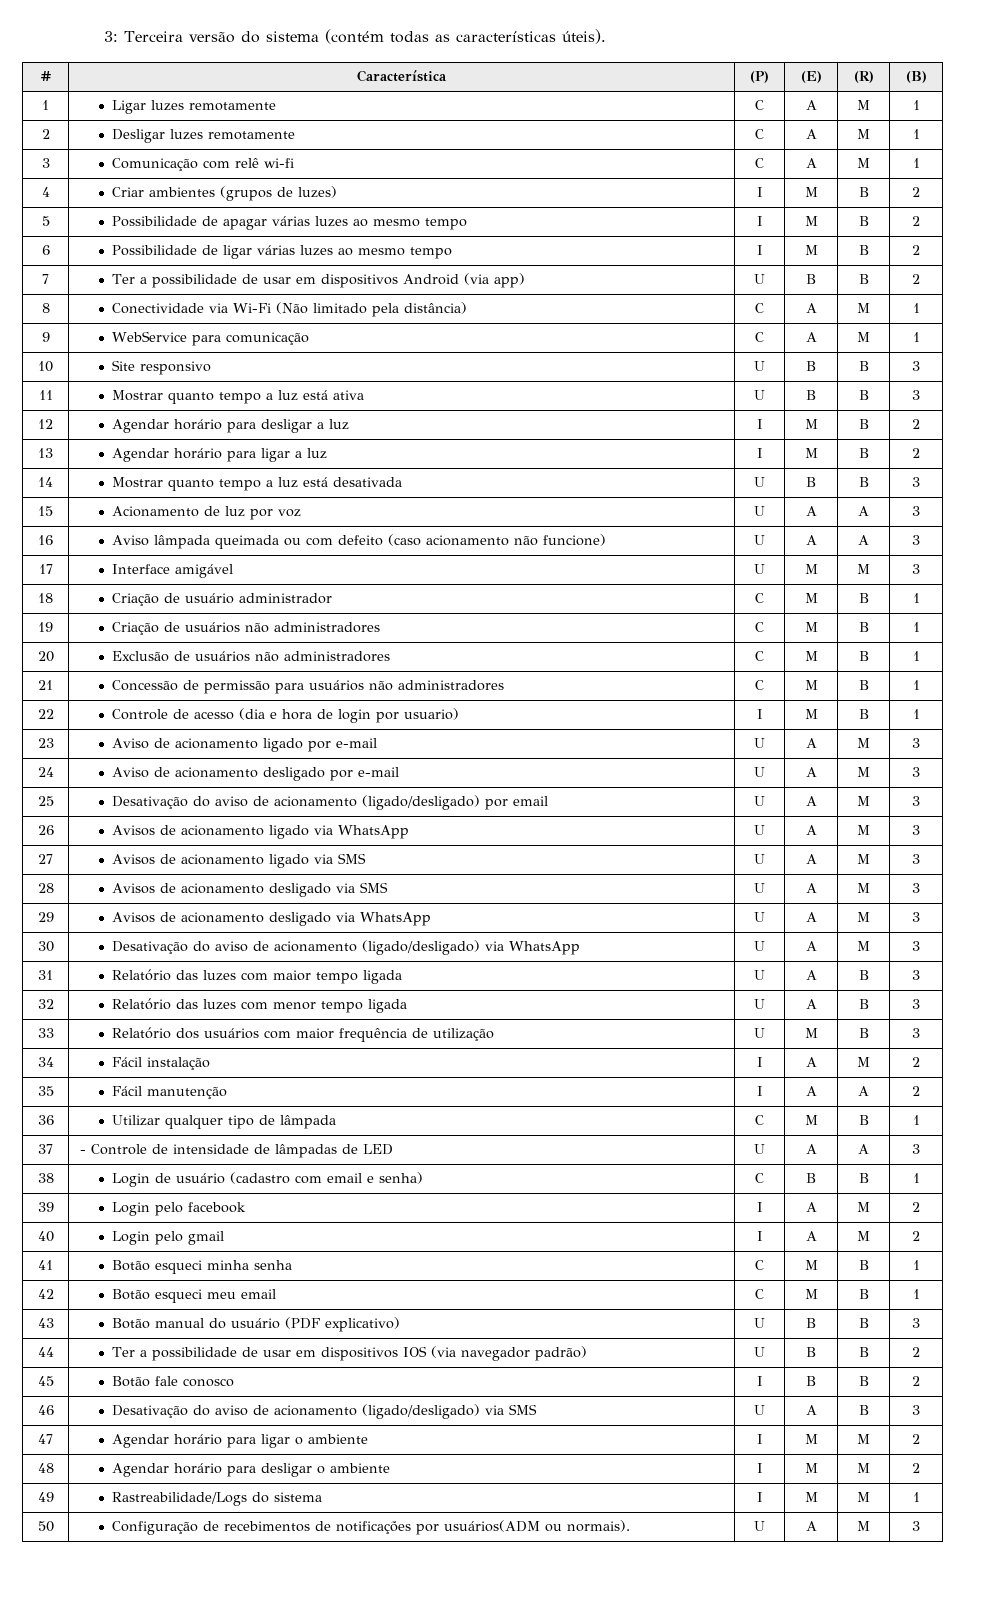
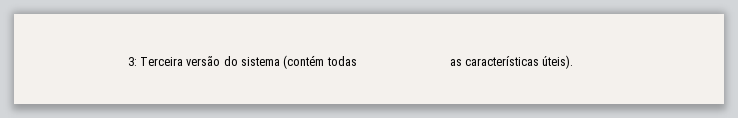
- # | Característica | (P) | (E) | (R) | (B)
- 1 | Ligar luzes remotamente | C | A | M | 1
- 2 | Desligar luzes remotamente | C | A | M | 1
- 3 | Comunicação com relê wi-fi | C | A | M | 1
- 4 | Criar ambientes (grupos de luzes) | I | M | B | 2
- 5 | Possibilidade de apagar várias luzes ao mesmo tempo | I | M | B | 2
- 6 | Possibilidade de ligar várias luzes ao mesmo tempo | I | M | B | 2
- 7 | Ter a possibilidade de usar em dispositivos Android (via app) | U | B | B | 2
- 8 | Conectividade via Wi-Fi (Não limitado pela distância) | C | A | M | 1
- 9 | WebService para comunicação | C | A | M | 1
- 10 | Site responsivo | U | B | B | 3
- 11 | Mostrar quanto tempo a luz está ativa | U | B | B | 3
- 12 | Agendar horário para desligar a luz | I | M | B | 2
- 13 | Agendar horário para ligar a luz | I | M | B | 2
- 14 | Mostrar quanto tempo a luz está desativada | U | B | B | 3
- 15 | Acionamento de luz por voz | U | A | A | 3
- 16 | Aviso lâmpada queimada ou com defeito (caso acionamento não funcione) | U | A | A | 3
- 17 | Interface amigável | U | M | M | 3
- 18 | Criação de usuário administrador | C | M | B | 1
- 19 | Criação de usuários não administradores | C | M | B | 1
- 20 | Exclusão de usuários não administradores | C | M | B | 1
- 21 | Concessão de permissão para usuários não administradores | C | M | B | 1
- 22 | Controle de acesso (dia e hora de login por usuario) | I | M | B | 1
- 23 | Aviso de acionamento ligado por e-mail | U | A | M | 3
- 24 | Aviso de acionamento desligado por e-mail | U | A | M | 3
- 25 | Desativação do aviso de acionamento (ligado/desligado) por email | U | A | M | 3
- 26 | Avisos de acionamento ligado via WhatsApp | U | A | M | 3
- 27 | Avisos de acionamento ligado via SMS | U | A | M | 3
- 28 | Avisos de acionamento desligado via SMS | U | A | M | 3
- 29 | Avisos de acionamento desligado via WhatsApp | U | A | M | 3
- 30 | Desativação do aviso de acionamento (ligado/desligado) via WhatsApp | U | A | M | 3
- 31 | Relatório das luzes com maior tempo ligada | U | A | B | 3
- 32 | Relatório das luzes com menor tempo ligada | U | A | B | 3
- 33 | Relatório dos usuários com maior frequência de utilização | U | M | B | 3
- 34 | Fácil instalação | I | A | M | 2
- 35 | Fácil manutenção | I | A | A | 2
- 36 | Utilizar qualquer tipo de lâmpada | C | M | B | 1
- 37 | - Controle de intensidade de lâmpadas de LED | U | A | A | 3
- 38 | Login de usuário (cadastro com email e senha) | C | B | B | 1
- 39 | Login pelo facebook | I | A | M | 2
- 40 | Login pelo gmail | I | A | M | 2
- 41 | Botão esqueci minha senha | C | M | B | 1
- 42 | Botão esqueci meu email | C | M | B | 1
- 43 | Botão manual do usuário (PDF explicativo) | U | B | B | 3
- 44 | Ter a possibilidade de usar em dispositivos IOS (via navegador padrão) | U | B | B | 2
- 45 | Botão fale conosco | I | B | B | 2
- 46 | Desativação do aviso de acionamento (ligado/desligado) via SMS | U | A | B | 3
- 47 | Agendar horário para ligar o ambiente | I | M | M | 2
- 48 | Agendar horário para desligar o ambiente | I | M | M | 2
- 49 | Rastreabilidade/Logs do sistema | I | M | M | 1
- 50 | Configuração de recebimentos de notificações por usuários(ADM ou normais). | U | A | M | 3

